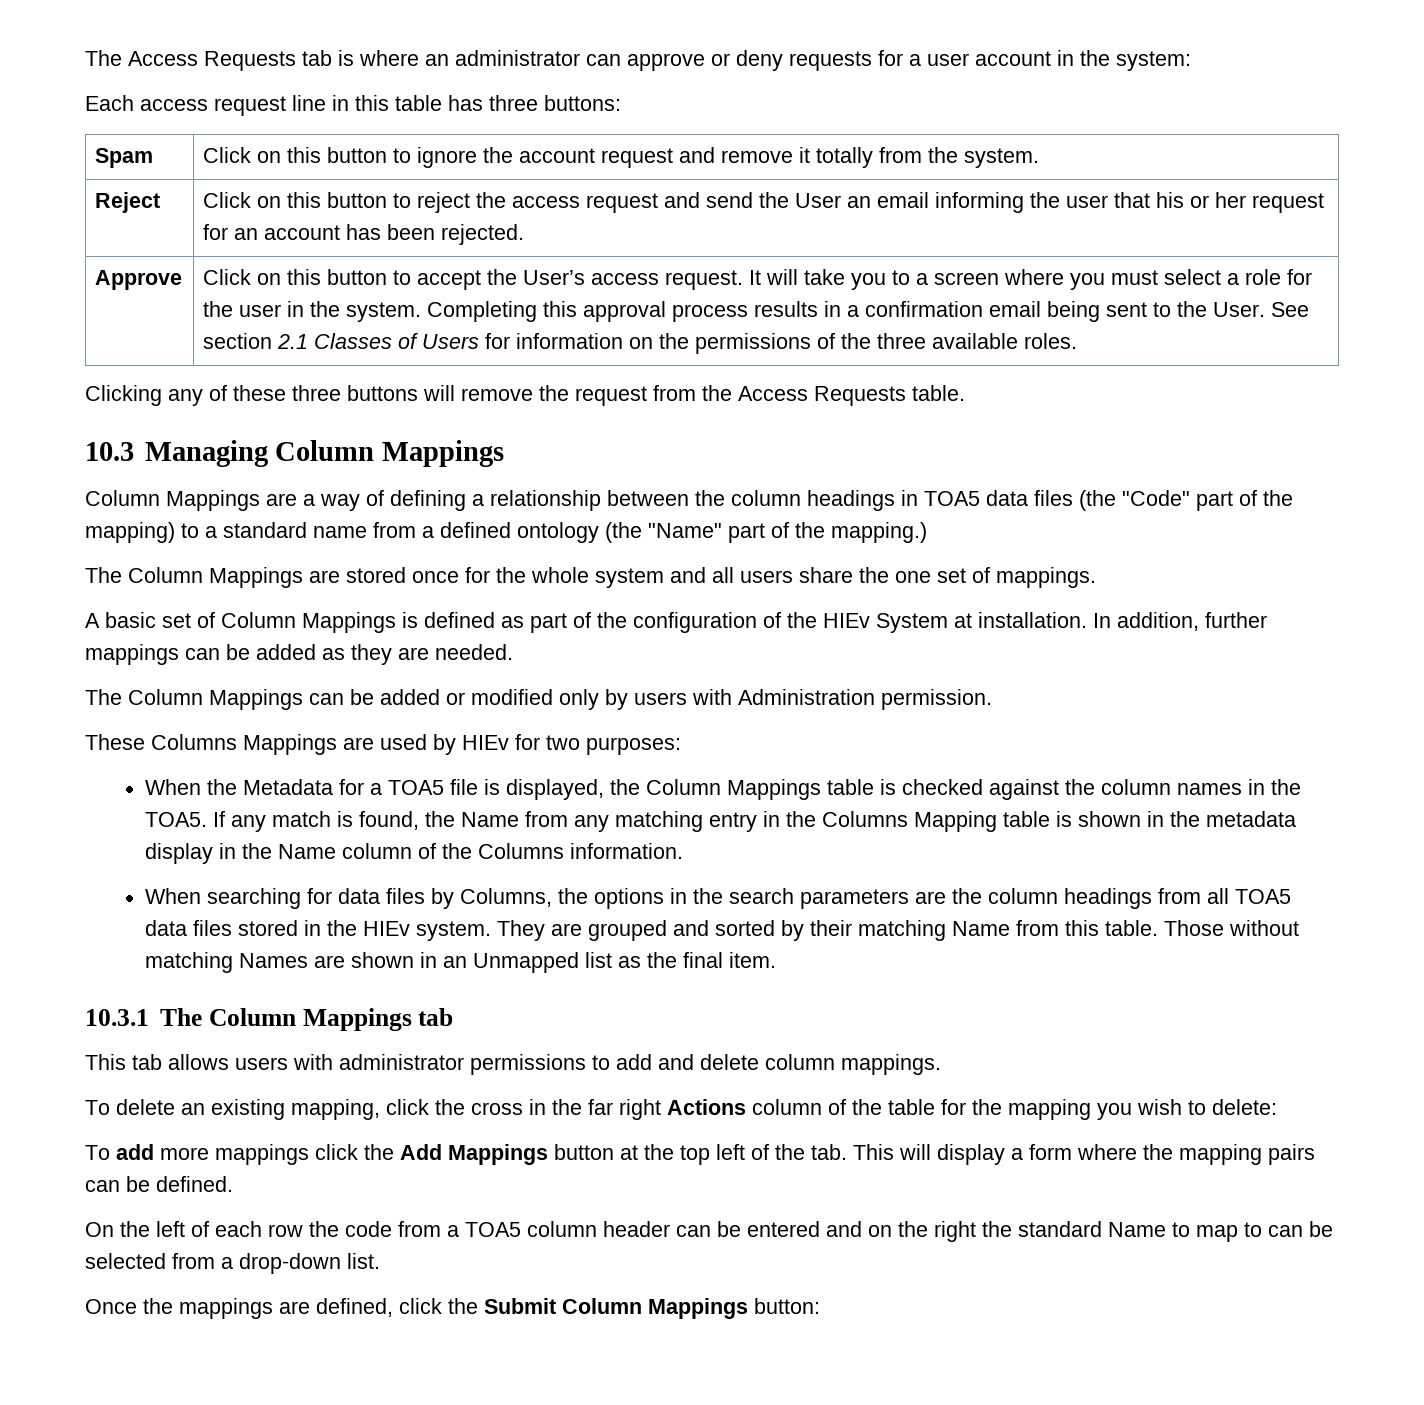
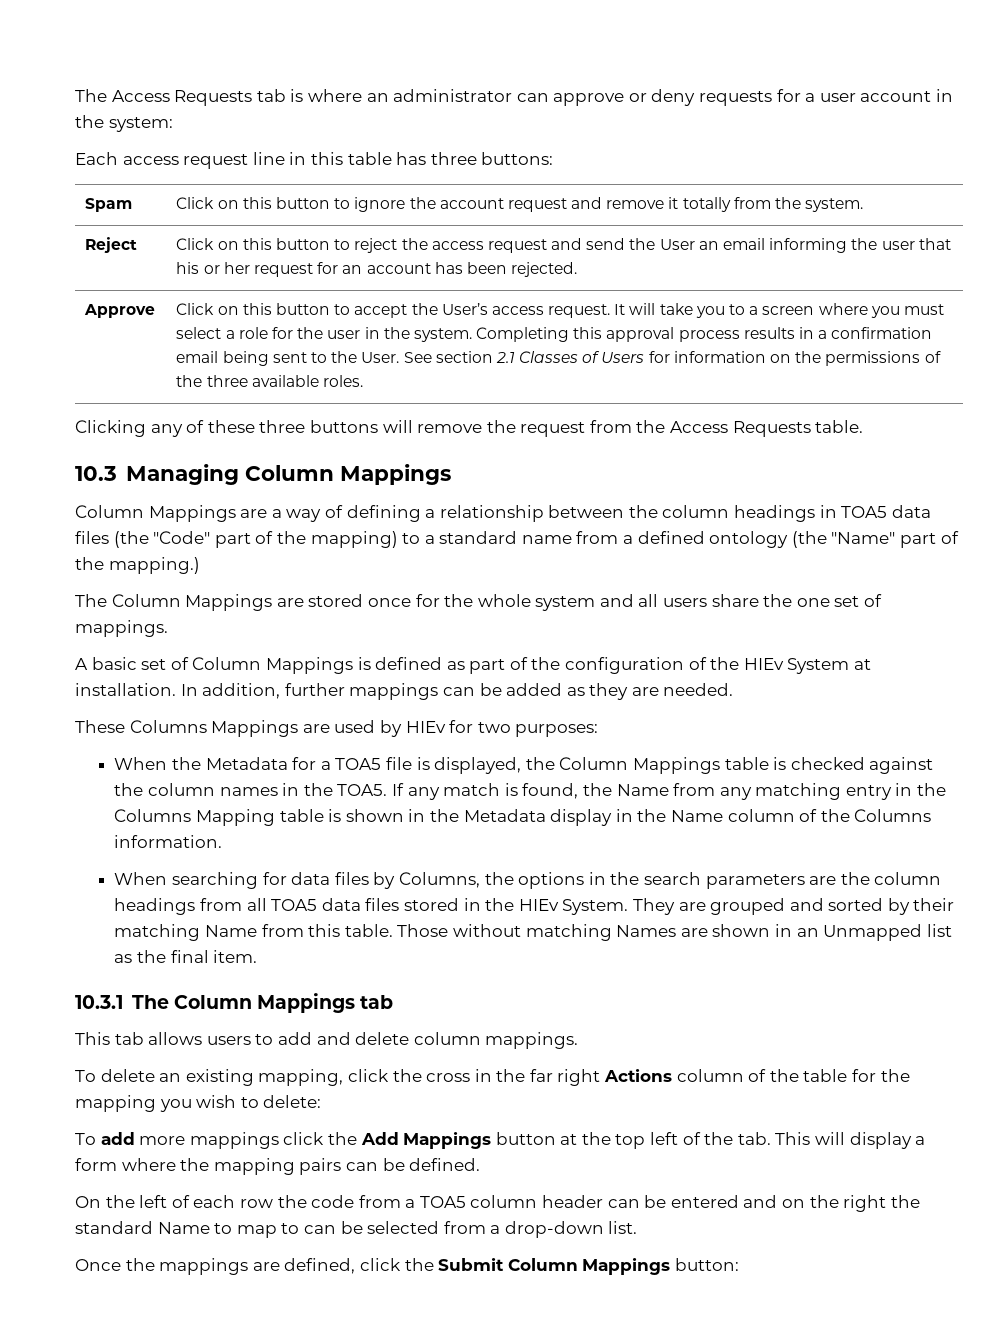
- The Column Mappings can be added or modified only by users with Administration permission.
- If any match is found, the Name from any matching entry in the Columns Mapping table is shown in the metadata display in the Name column of the Columns information.
+ If any match is found, the Name from any matching entry in the Columns Mapping table is shown in the Metadata display in the Name column of the Columns information.
- When searching for data files by Columns, the options in the search parameters are the column headings from all TOA5 data files stored in the HIEv system.
+ When searching for data files by Columns, the options in the search parameters are the column headings from all TOA5 data files stored in the HIEv System.
- This tab allows users with administrator permissions to add and delete column mappings.
+ This tab allows users to add and delete column mappings.

